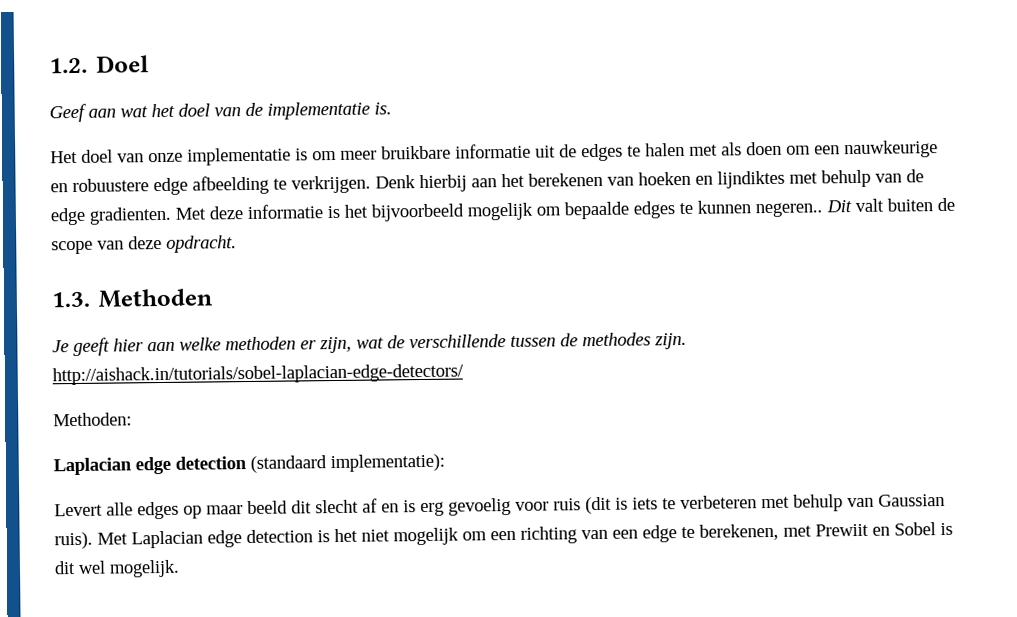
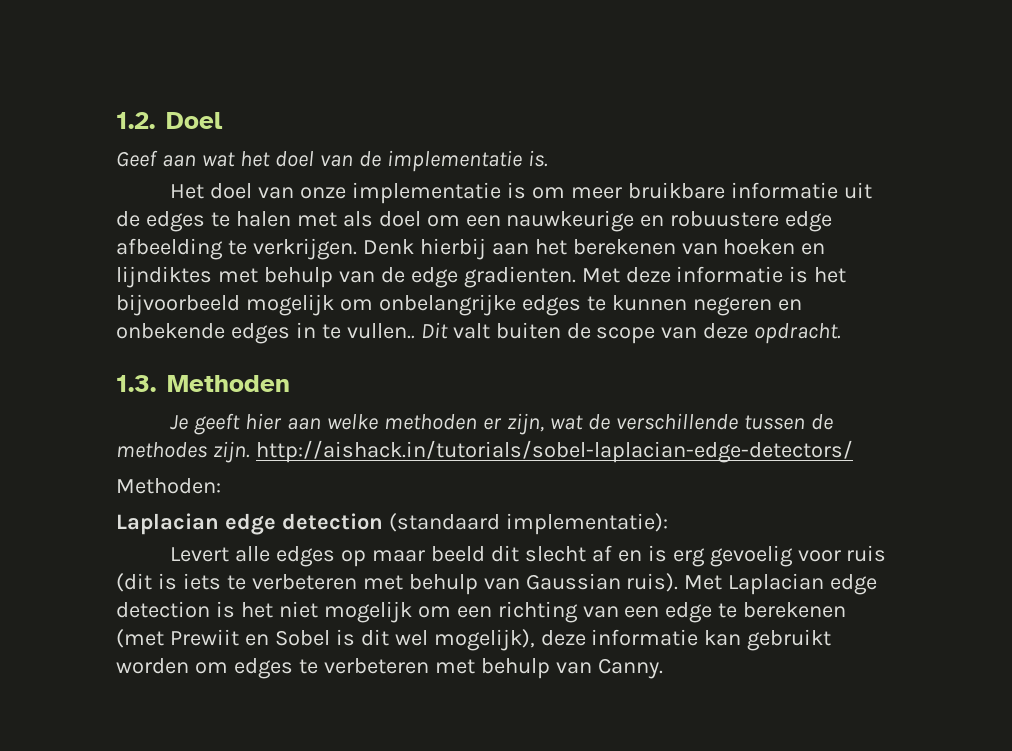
- Het doel van onze implementatie is om meer bruikbare informatie uit de edges te halen met als doen om een nauwkeurige en robuustere edge afbeelding te verkrijgen.
+ Het doel van onze implementatie is om meer bruikbare informatie uit de edges te halen met als doel om een nauwkeurige en robuustere edge afbeelding te verkrijgen.
- Met deze informatie is het bijvoorbeeld mogelijk om bepaalde edges te kunnen negeren..
+ Met deze informatie is het bijvoorbeeld mogelijk om onbelangrijke edges te kunnen negeren en onbekende edges in te vullen..
- Met Laplacian edge detection is het niet mogelijk om een richting van een edge te berekenen, met Prewiit en Sobel is dit wel mogelijk.
+ Met Laplacian edge detection is het niet mogelijk om een richting van een edge te berekenen (met Prewiit en Sobel is dit wel mogelijk), deze informatie kan gebruikt worden om edges te verbeteren met behulp van Canny.

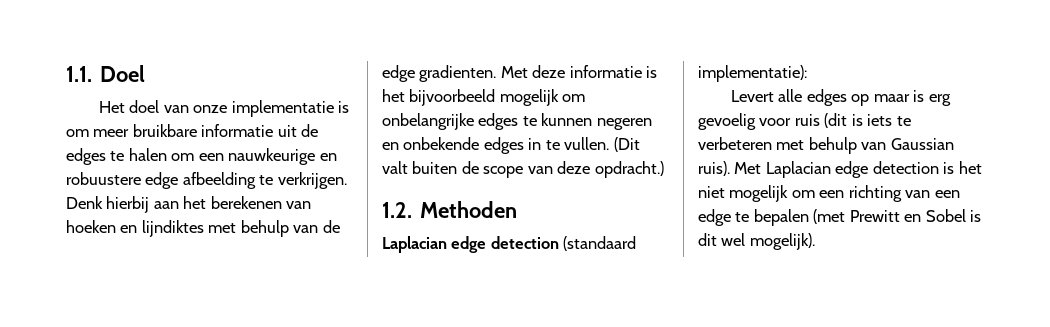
- 1.2. Doel
+ 1.1. Doel
- Geef aan wat het doel van de implementatie is.
- Het doel van onze implementatie is om meer bruikbare informatie uit de edges te halen met als doel om een nauwkeurige en robuustere edge afbeelding te verkrijgen.
+ Het doel van onze implementatie is om meer bruikbare informatie uit de edges te halen om een nauwkeurige en robuustere edge afbeelding te verkrijgen.
- Met deze informatie is het bijvoorbeeld mogelijk om onbelangrijke edges te kunnen negeren en onbekende edges in te vullen.. Dit valt buiten de scope van deze opdracht.
- 1.3. Methoden
+ Met deze informatie is het bijvoorbeeld mogelijk om onbelangrijke edges te kunnen negeren en onbekende edges in te vullen. (Dit valt buiten de scope van deze opdracht.)
+ 1.2. Methoden
- Je geeft hier aan welke methoden er zijn, wat de verschillende tussen de methodes zijn. http://aishack.in/tutorials/sobel-laplacian-edge-detectors/
- Methoden:
- Levert alle edges op maar beeld dit slecht af en is erg gevoelig voor ruis (dit is iets te verbeteren met behulp van Gaussian ruis).
+ Levert alle edges op maar is erg gevoelig voor ruis (dit is iets te verbeteren met behulp van Gaussian ruis).
- Met Laplacian edge detection is het niet mogelijk om een richting van een edge te berekenen (met Prewiit en Sobel is dit wel mogelijk), deze informatie kan gebruikt worden om edges te verbeteren met behulp van Canny.
+ Met Laplacian edge detection is het niet mogelijk om een richting van een edge te bepalen (met Prewitt en Sobel is dit wel mogelijk).

